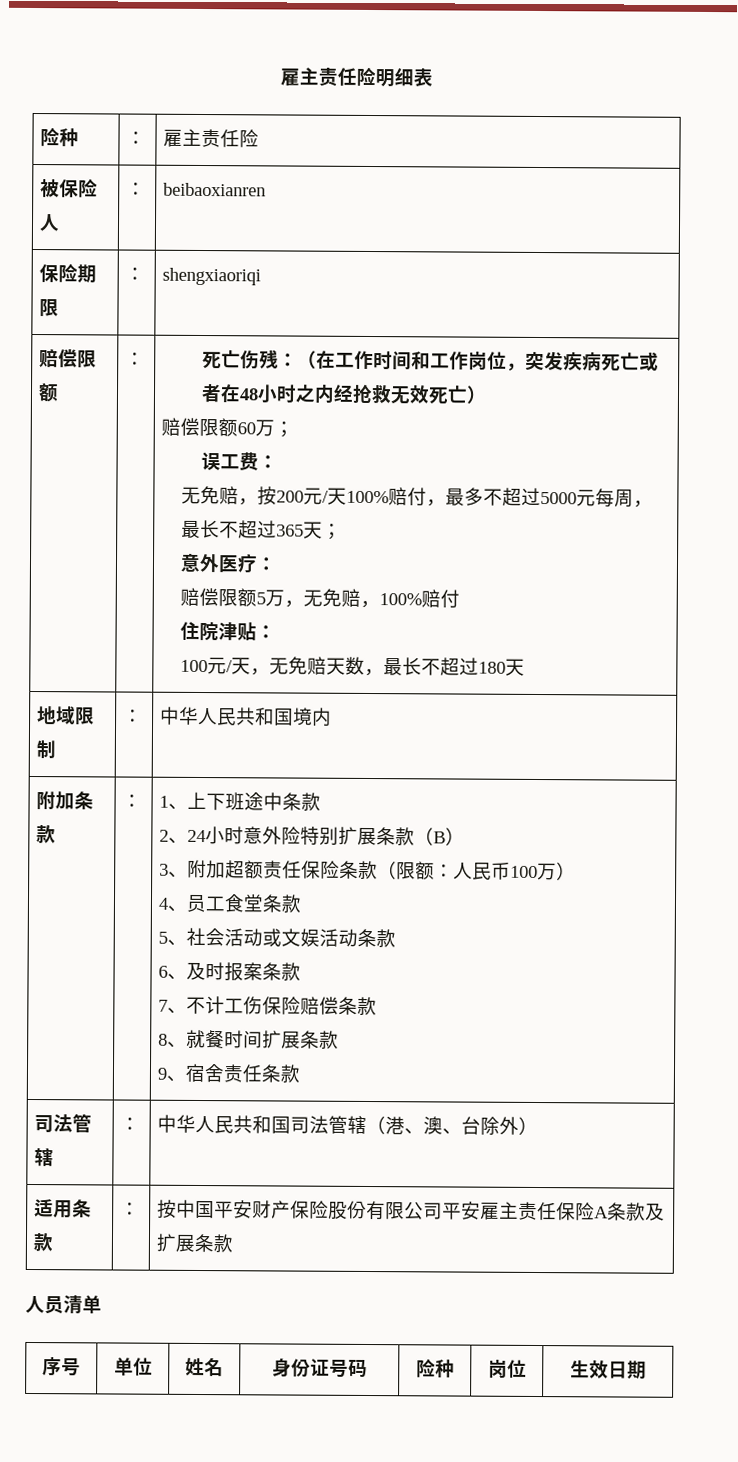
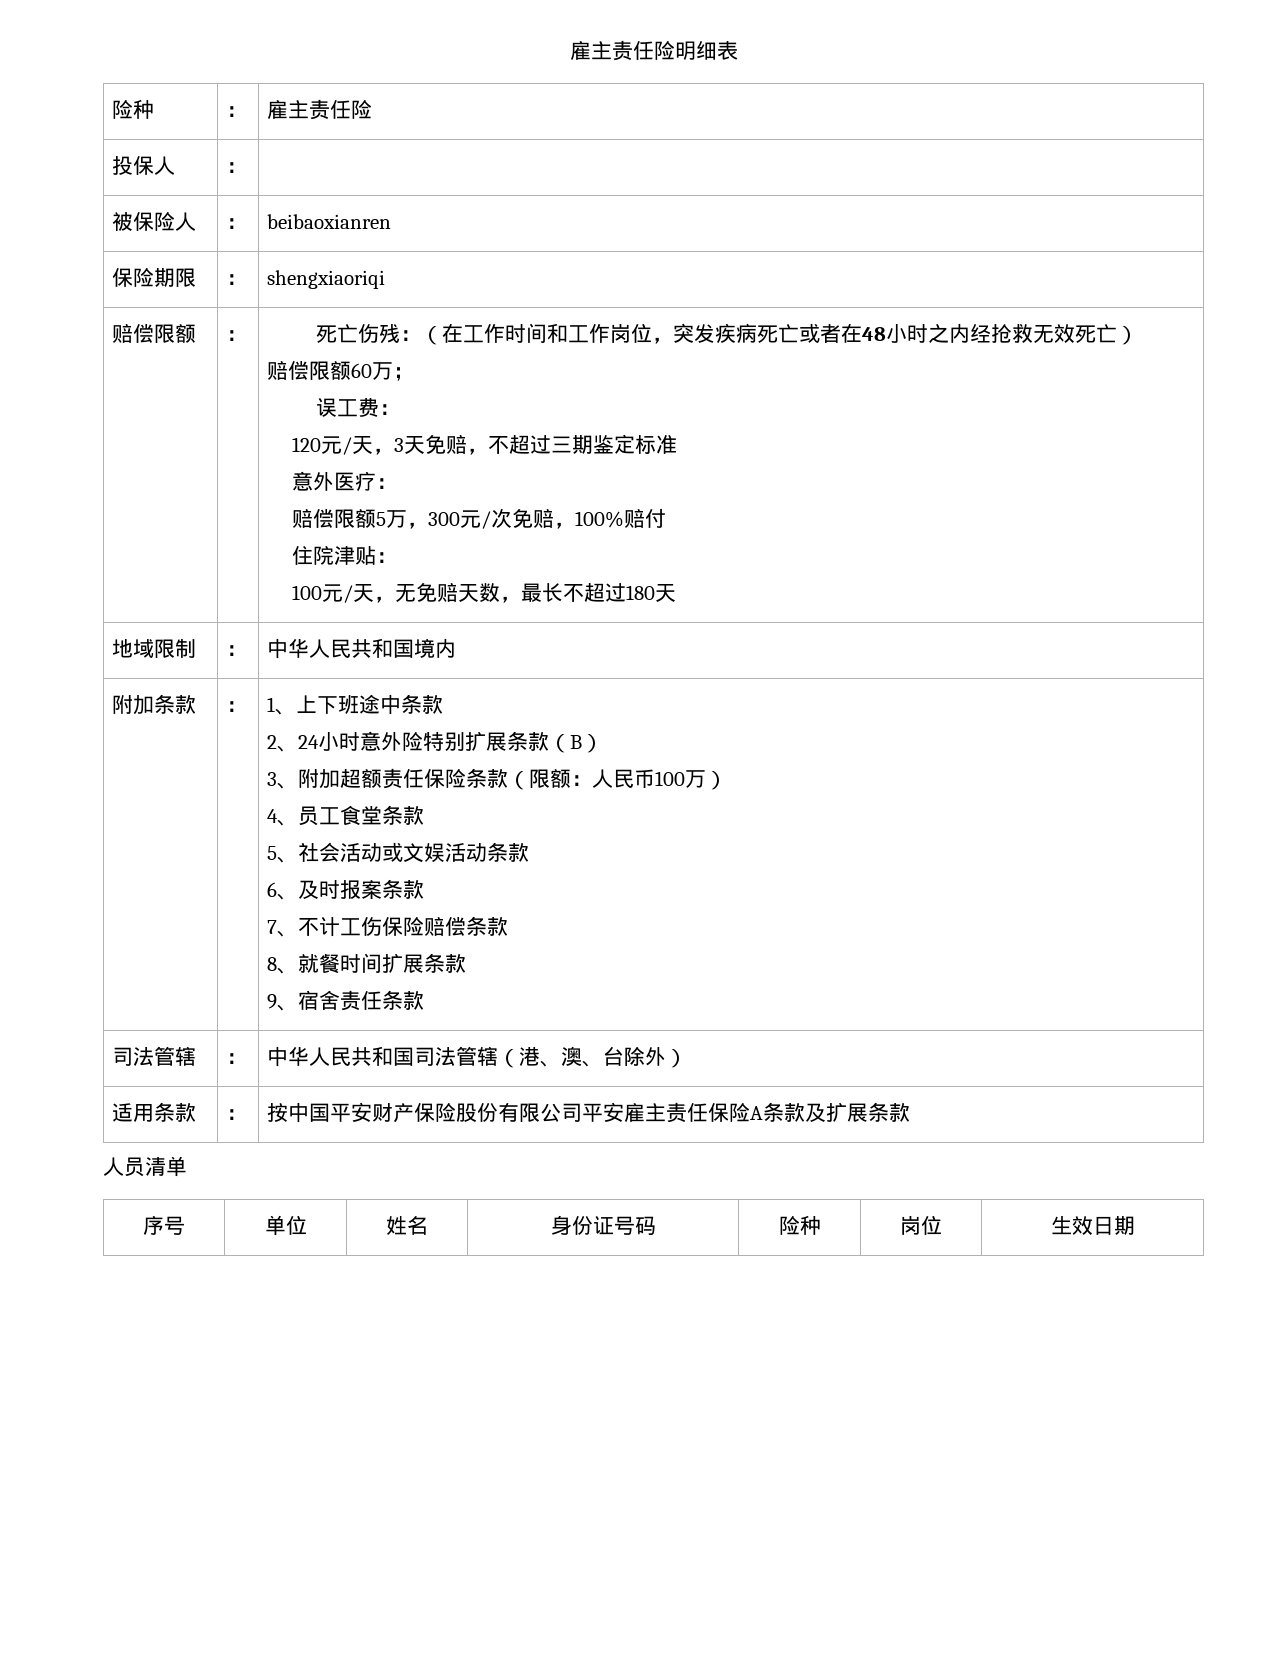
+ 投保人 | ： |
- 无免赔，按200元/天100%赔付，最多不超过5000元每周，最长不超过365天；
+ 120元/天，3天免赔，不超过三期鉴定标准
- 赔偿限额5万，无免赔，100%赔付
+ 赔偿限额5万，300元/次免赔，100%赔付

